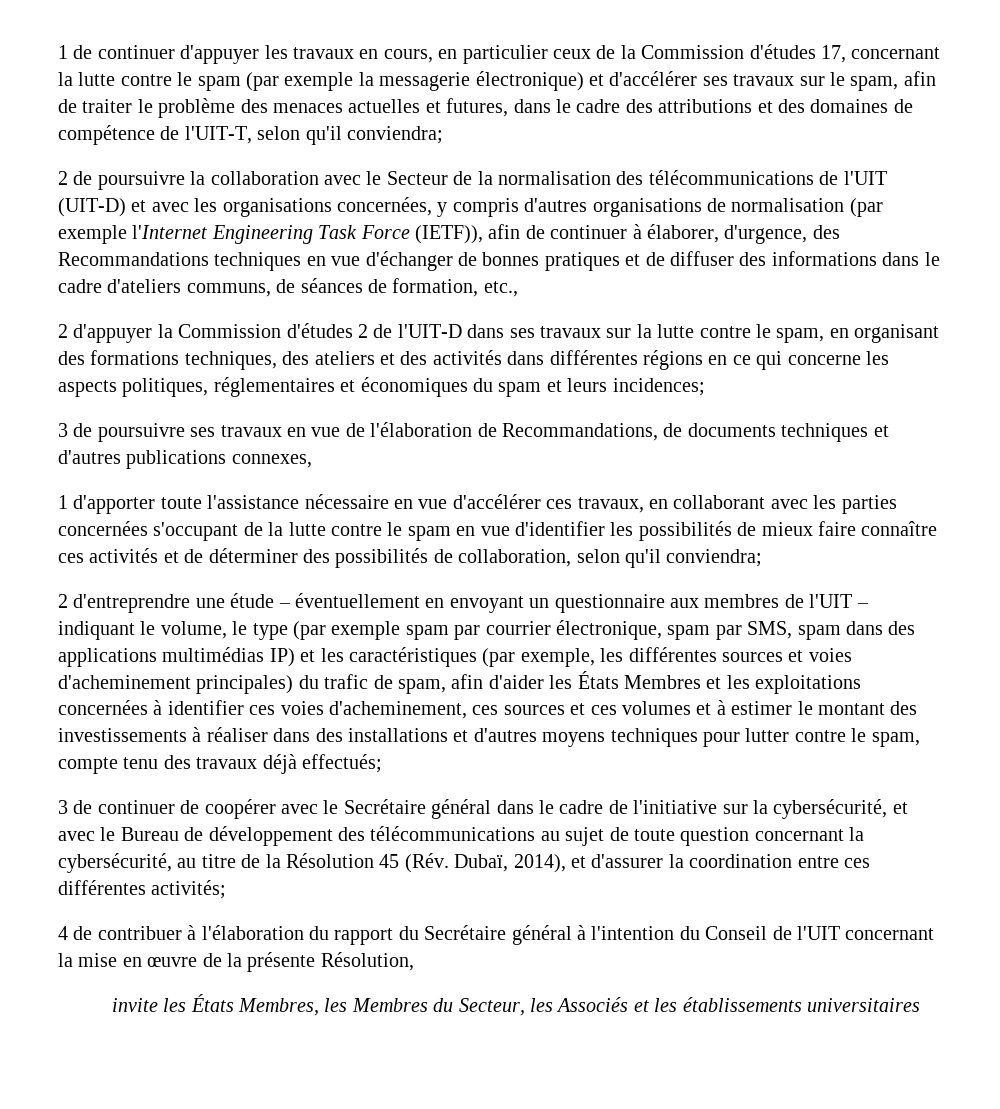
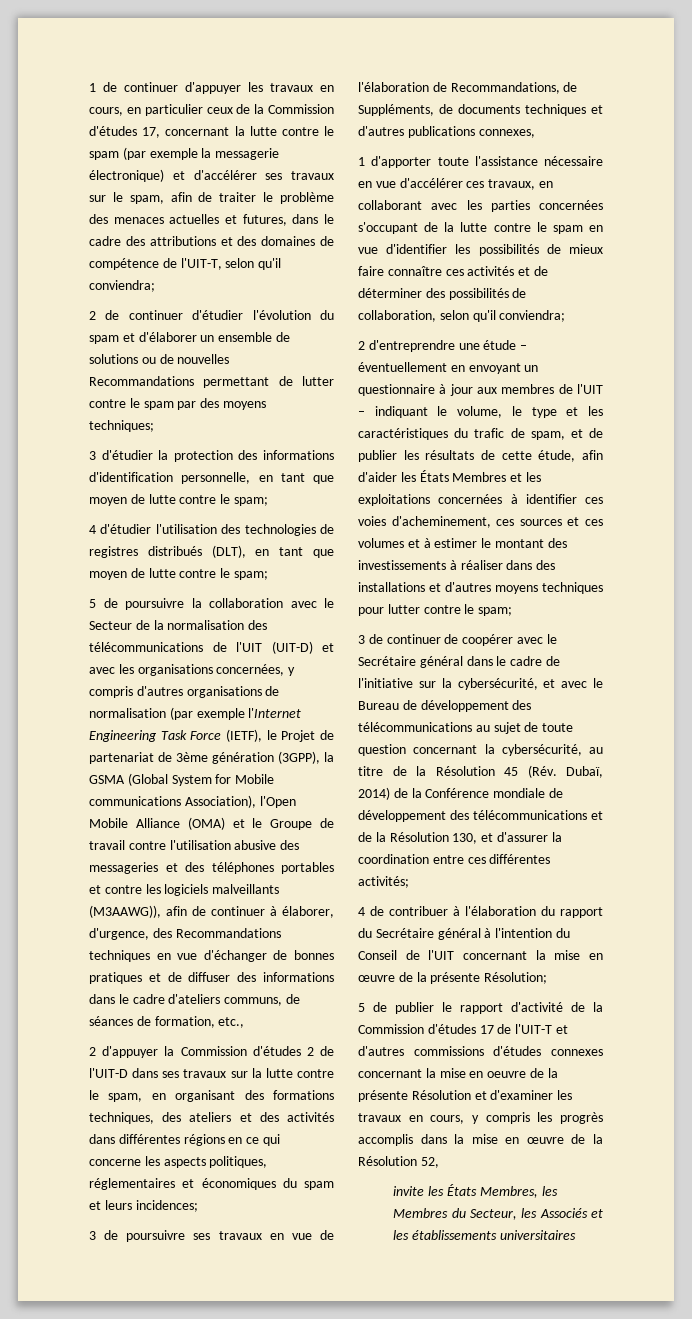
- 2 de poursuivre la collaboration avec le Secteur de la normalisation des télécommunications de l'UIT (UIT-D) et avec les organisations concernées, y compris d'autres organisations de normalisation (par exemple l'Internet Engineering Task Force (IETF)), afin de continuer à élaborer, d'urgence, des Recommandations techniques en vue d'échanger de bonnes pratiques et de diffuser des informations dans le cadre d'ateliers communs, de séances de formation, etc.,
+ 2 de continuer d'étudier l'évolution du spam et d'élaborer un ensemble de solutions ou de nouvelles Recommandations permettant de lutter contre le spam par des moyens techniques;
+ 3 d'étudier la protection des informations d'identification personnelle, en tant que moyen de lutte contre le spam;
+ 4 d'étudier l'utilisation des technologies de registres distribués (DLT), en tant que moyen de lutte contre le spam;
+ 5 de poursuivre la collaboration avec le Secteur de la normalisation des télécommunications de l'UIT (UIT-D) et avec les organisations concernées, y compris d'autres organisations de normalisation (par exemple l'Internet Engineering Task Force (IETF), le Projet de partenariat de 3ème génération (3GPP), la GSMA (Global System for Mobile communications Association), l'Open Mobile Alliance (OMA) et le Groupe de travail contre l'utilisation abusive des messageries et des téléphones portables et contre les logiciels malveillants (M3AAWG)), afin de continuer à élaborer, d'urgence, des Recommandations techniques en vue d'échanger de bonnes pratiques et de diffuser des informations dans le cadre d'ateliers communs, de séances de formation, etc.,
- 3 de poursuivre ses travaux en vue de l'élaboration de Recommandations, de documents techniques et d'autres publications connexes,
+ 3 de poursuivre ses travaux en vue de l'élaboration de Recommandations, de Suppléments, de documents techniques et d'autres publications connexes,
- 2 d'entreprendre une étude – éventuellement en envoyant un questionnaire aux membres de l'UIT – indiquant le volume, le type (par exemple spam par courrier électronique, spam par SMS, spam dans des applications multimédias IP) et les caractéristiques (par exemple, les différentes sources et voies d'acheminement principales) du trafic de spam, afin d'aider les États Membres et les exploitations concernées à identifier ces voies d'acheminement, ces sources et ces volumes et à estimer le montant des investissements à réaliser dans des installations et d'autres moyens techniques pour lutter contre le spam, compte tenu des travaux déjà effectués;
+ 2 d'entreprendre une étude – éventuellement en envoyant un questionnaire à jour aux membres de l'UIT – indiquant le volume, le type et les caractéristiques du trafic de spam, et de publier les résultats de cette étude, afin d'aider les États Membres et les exploitations concernées à identifier ces voies d'acheminement, ces sources et ces volumes et à estimer le montant des investissements à réaliser dans des installations et d'autres moyens techniques pour lutter contre le spam;
- 3 de continuer de coopérer avec le Secrétaire général dans le cadre de l'initiative sur la cybersécurité, et avec le Bureau de développement des télécommunications au sujet de toute question concernant la cybersécurité, au titre de la Résolution 45 (Rév. Dubaï, 2014), et d'assurer la coordination entre ces différentes activités;
+ 3 de continuer de coopérer avec le Secrétaire général dans le cadre de l'initiative sur la cybersécurité, et avec le Bureau de développement des télécommunications au sujet de toute question concernant la cybersécurité, au titre de la Résolution 45 (Rév. Dubaï, 2014) de la Conférence mondiale de développement des télécommunications et de la Résolution 130, et d'assurer la coordination entre ces différentes activités;
- 4 de contribuer à l'élaboration du rapport du Secrétaire général à l'intention du Conseil de l'UIT concernant la mise en œuvre de la présente Résolution,
+ 4 de contribuer à l'élaboration du rapport du Secrétaire général à l'intention du Conseil de l'UIT concernant la mise en œuvre de la présente Résolution;
+ 5 de publier le rapport d'activité de la Commission d'études 17 de l'UIT-T et d'autres commissions d'études connexes concernant la mise en oeuvre de la présente Résolution et d'examiner les travaux en cours, y compris les progrès accomplis dans la mise en œuvre de la Résolution 52,

